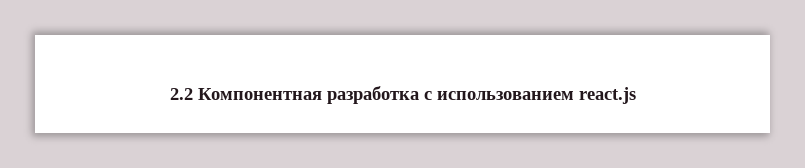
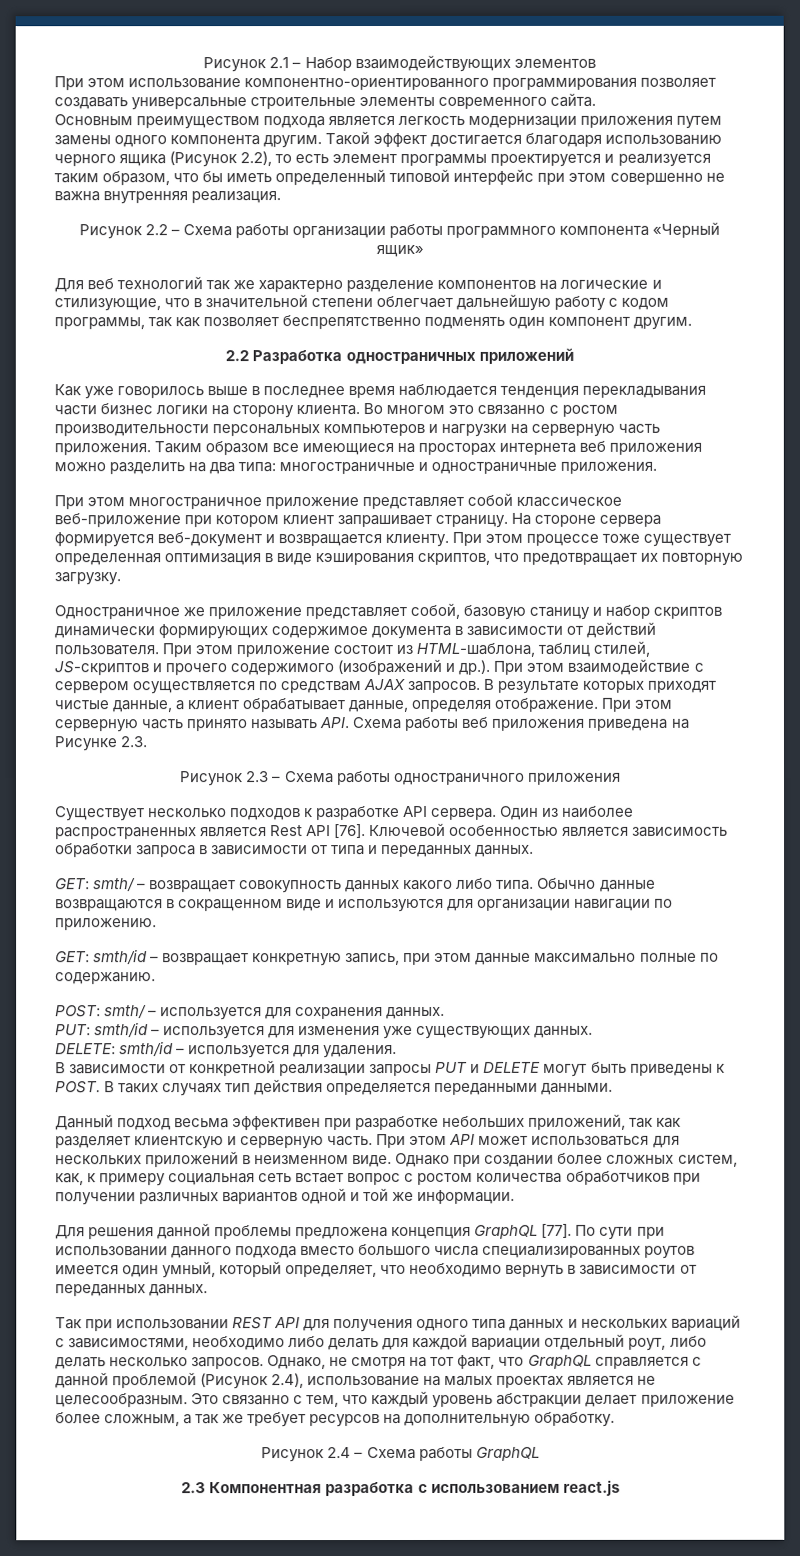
- 2.2 Компонентная разработка с использованием react.js
+ Рисунок 2.1 – Набор взаимодействующих элементов
+ При этом использование компонентно-ориентированного программирования позволяет создавать универсальные строительные элементы современного сайта.
+ Основным преимуществом подхода является легкость модернизации приложения путем замены одного компонента другим. Такой эффект достигается благодаря использованию черного ящика (Рисунок 2.2), то есть элемент программы проектируется и реализуется таким образом, что бы иметь определенный типовой интерфейс при этом совершенно не важна внутренняя реализация.
+ Рисунок 2.2 – Схема работы организации работы программного компонента «Черный ящик»
+ Для веб технологий так же характерно разделение компонентов на логические и стилизующие, что в значительной степени облегчает дальнейшую работу с кодом программы, так как позволяет беспрепятственно подменять один компонент другим.
+ 2.2 Разработка одностраничных приложений
+ Как уже говорилось выше в последнее время наблюдается тенденция перекладывания части бизнес логики на сторону клиента. Во многом это связанно с ростом производительности персональных компьютеров и нагрузки на серверную часть приложения. Таким образом все имеющиеся на просторах интернета веб приложения можно разделить на два типа: многостраничные и одностраничные приложения.
+ При этом многостраничное приложение представляет собой классическое веб-приложение при котором клиент запрашивает страницу. На стороне сервера формируется веб-документ и возвращается клиенту. При этом процессе тоже существует определенная оптимизация в виде кэширования скриптов, что предотвращает их повторную загрузку.
+ Одностраничное же приложение представляет собой, базовую станицу и набор скриптов динамически формирующих содержимое документа в зависимости от действий пользователя. При этом приложение состоит из HTML-шаблона, таблиц стилей, JS-скриптов и прочего содержимого (изображений и др.). При этом взаимодействие с сервером осуществляется по средствам AJAX запросов. В результате которых приходят чистые данные, а клиент обрабатывает данные, определяя отображение. При этом серверную часть принято называть API. Схема работы веб приложения приведена на Рисунке 2.3.
+ Рисунок 2.3 – Схема работы одностраничного приложения
+ Существует несколько подходов к разработке API сервера. Один из наиболее распространенных является Rest API [76]. Ключевой особенностью является зависимость обработки запроса в зависимости от типа и переданных данных.
+ GET: smth/ – возвращает совокупность данных какого либо типа. Обычно данные возвращаются в сокращенном виде и используются для организации навигации по приложению.
+ GET: smth/id – возвращает конкретную запись, при этом данные максимально полные по содержанию.
+ POST: smth/ – используется для сохранения данных.
+ PUT: smth/id – используется для изменения уже существующих данных.
+ DELETE: smth/id – используется для удаления.
+ В зависимости от конкретной реализации запросы PUT и DELETE могут быть приведены к POST. В таких случаях тип действия определяется переданными данными.
+ Данный подход весьма эффективен при разработке небольших приложений, так как разделяет клиентскую и серверную часть. При этом API может использоваться для нескольких приложений в неизменном виде. Однако при создании более сложных систем, как, к примеру социальная сеть встает вопрос с ростом количества обработчиков при получении различных вариантов одной и той же информации.
+ Для решения данной проблемы предложена концепция GraphQL [77]. По сути при использовании данного подхода вместо большого числа специализированных роутов имеется один умный, который определяет, что необходимо вернуть в зависимости от переданных данных.
+ Так при использовании REST API для получения одного типа данных и нескольких вариаций с зависимостями, необходимо либо делать для каждой вариации отдельный роут, либо делать несколько запросов. Однако, не смотря на тот факт, что GraphQL справляется с данной проблемой (Рисунок 2.4), использование на малых проектах является не целесообразным. Это связанно с тем, что каждый уровень абстракции делает приложение более сложным, а так же требует ресурсов на дополнительную обработку.
+ Рисунок 2.4 – Схема работы GraphQL
+ 2.3 Компонентная разработка с использованием react.js

